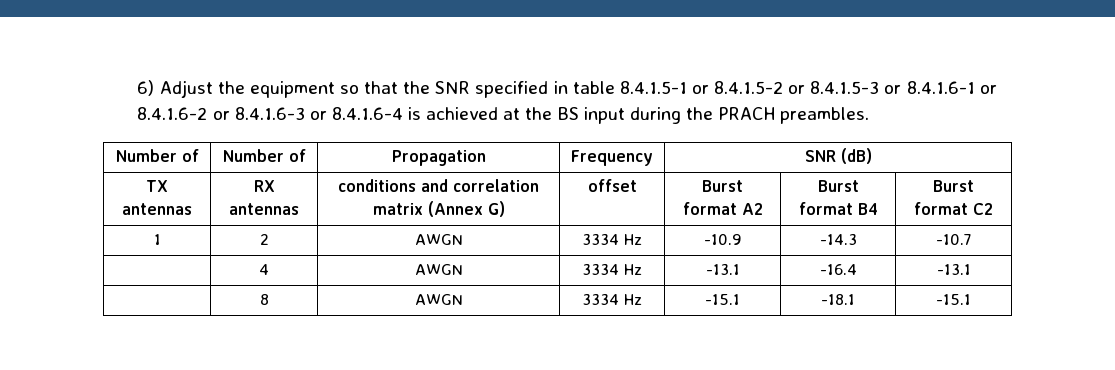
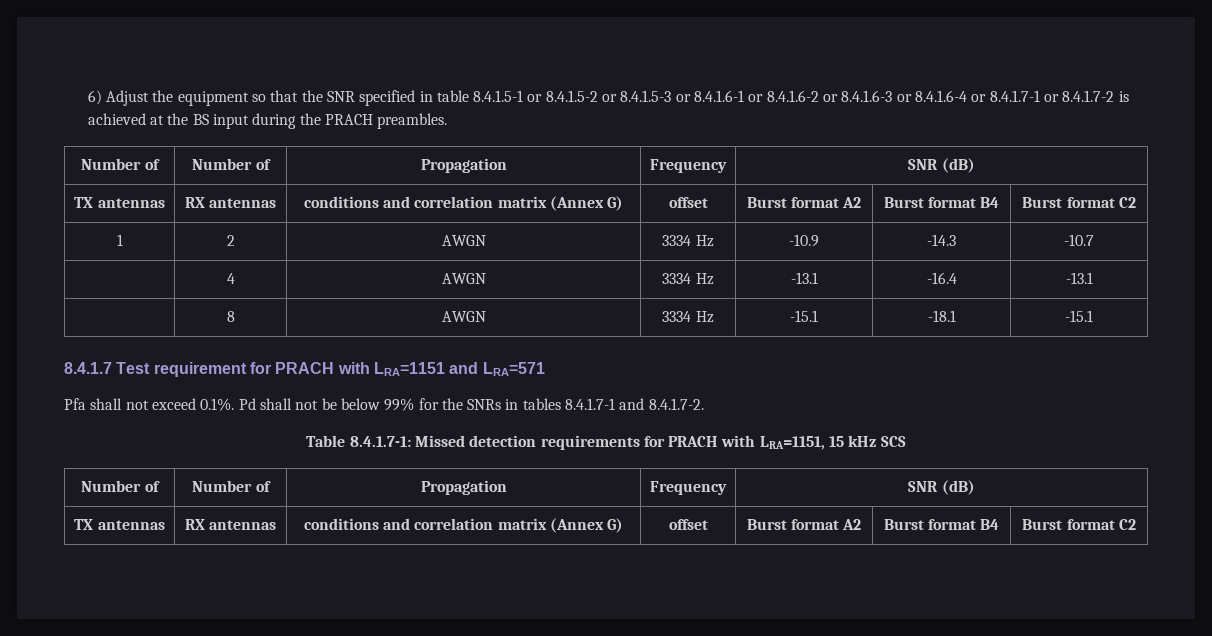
- 6) Adjust the equipment so that the SNR specified in table 8.4.1.5-1 or 8.4.1.5-2 or 8.4.1.5-3 or 8.4.1.6-1 or 8.4.1.6-2 or 8.4.1.6-3 or 8.4.1.6-4 is achieved at the BS input during the PRACH preambles.
+ 6) Adjust the equipment so that the SNR specified in table 8.4.1.5-1 or 8.4.1.5-2 or 8.4.1.5-3 or 8.4.1.6-1 or 8.4.1.6-2 or 8.4.1.6-3 or 8.4.1.6-4 or 8.4.1.7-1 or 8.4.1.7-2 is achieved at the BS input during the PRACH preambles.
+ 8.4.1.7 Test requirement for PRACH with LRA=1151 and LRA=571
+ Pfa shall not exceed 0.1%. Pd shall not be below 99% for the SNRs in tables 8.4.1.7-1 and 8.4.1.7-2.
+ Table 8.4.1.7-1: Missed detection requirements for PRACH with LRA=1151, 15 kHz SCS
+ Number of | Number of | Propagation | Frequency | SNR (dB)
+ TX antennas | RX antennas | conditions and correlation matrix (Annex G) | offset | Burst format A2 | Burst format B4 | Burst format C2

